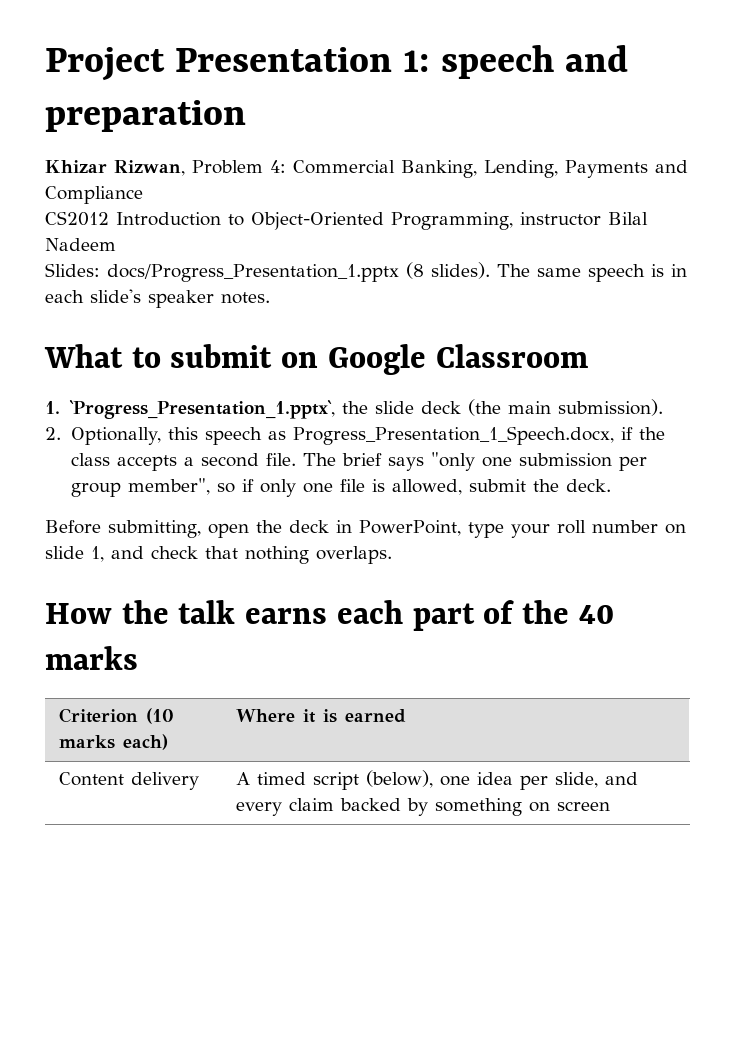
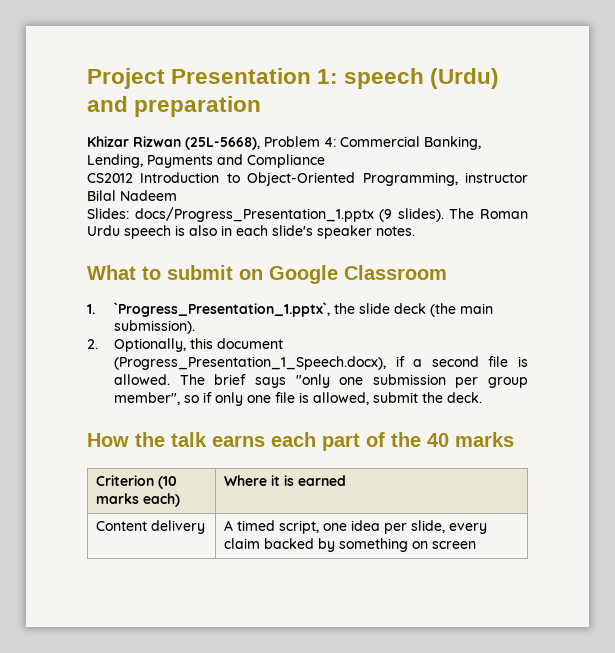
- Project Presentation 1: speech and preparation
+ Project Presentation 1: speech (Urdu) and preparation
- Khizar Rizwan, Problem 4: Commercial Banking, Lending, Payments and Compliance
+ Khizar Rizwan (25L-5668), Problem 4: Commercial Banking, Lending, Payments and Compliance
- Slides: docs/Progress_Presentation_1.pptx (8 slides).
+ Slides: docs/Progress_Presentation_1.pptx (9 slides).
- The same speech is in each slide's speaker notes.
+ The Roman Urdu speech is also in each slide's speaker notes.
- 2. Optionally, this speech as Progress_Presentation_1_Speech.docx, if the class accepts a second file.
+ 2. Optionally, this document (Progress_Presentation_1_Speech.docx), if a second file is allowed.
- Before submitting, open the deck in PowerPoint, type your roll number on slide 1, and check that nothing overlaps.
- Content delivery | A timed script (below), one idea per slide, and every claim backed by something on screen
+ Content delivery | A timed script, one idea per slide, every claim backed by something on screen

